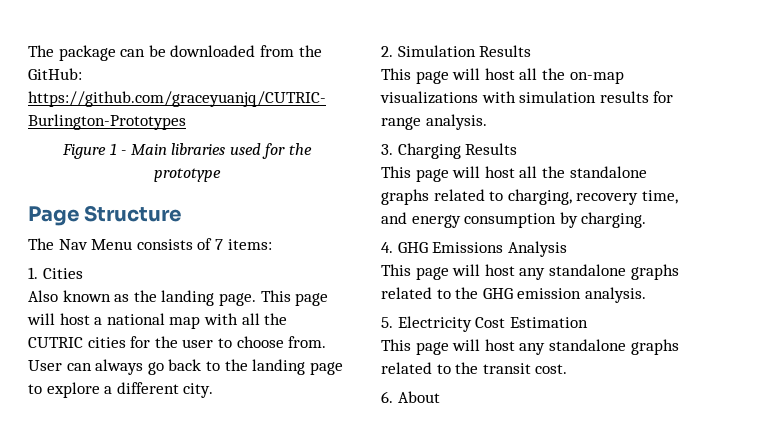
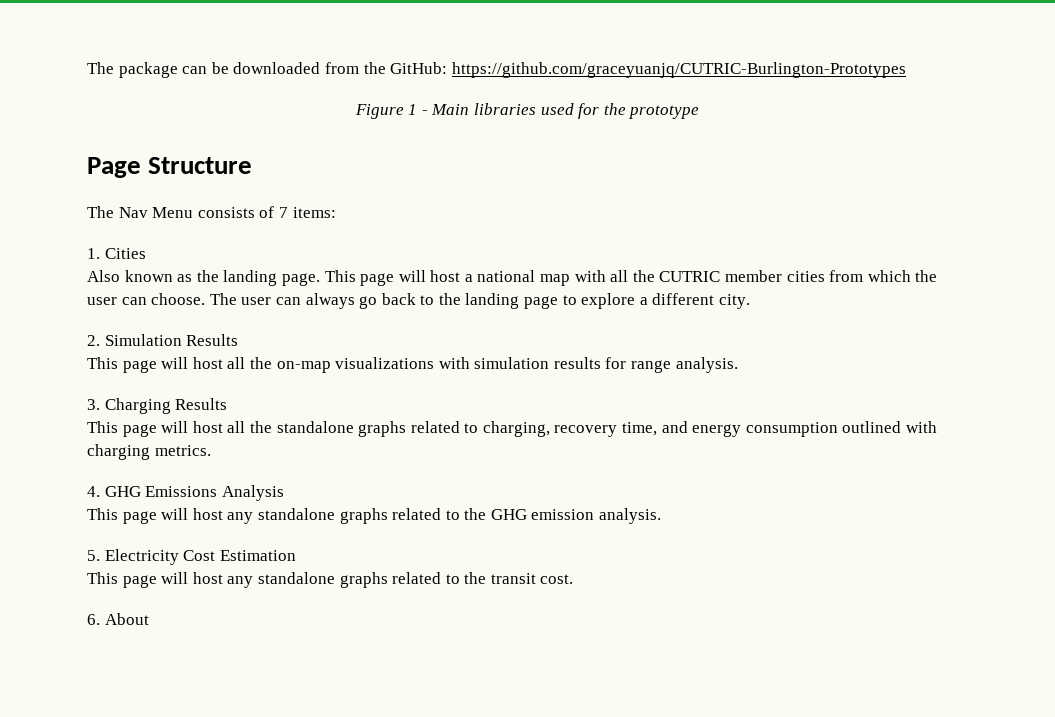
- This page will host a national map with all the CUTRIC cities for the user to choose from. User can always go back to the landing page to explore a different city.
+ This page will host a national map with all the CUTRIC member cities from which the user can choose. The user can always go back to the landing page to explore a different city.
- This page will host all the standalone graphs related to charging, recovery time, and energy consumption by charging.
+ This page will host all the standalone graphs related to charging, recovery time, and energy consumption outlined with charging metrics.

